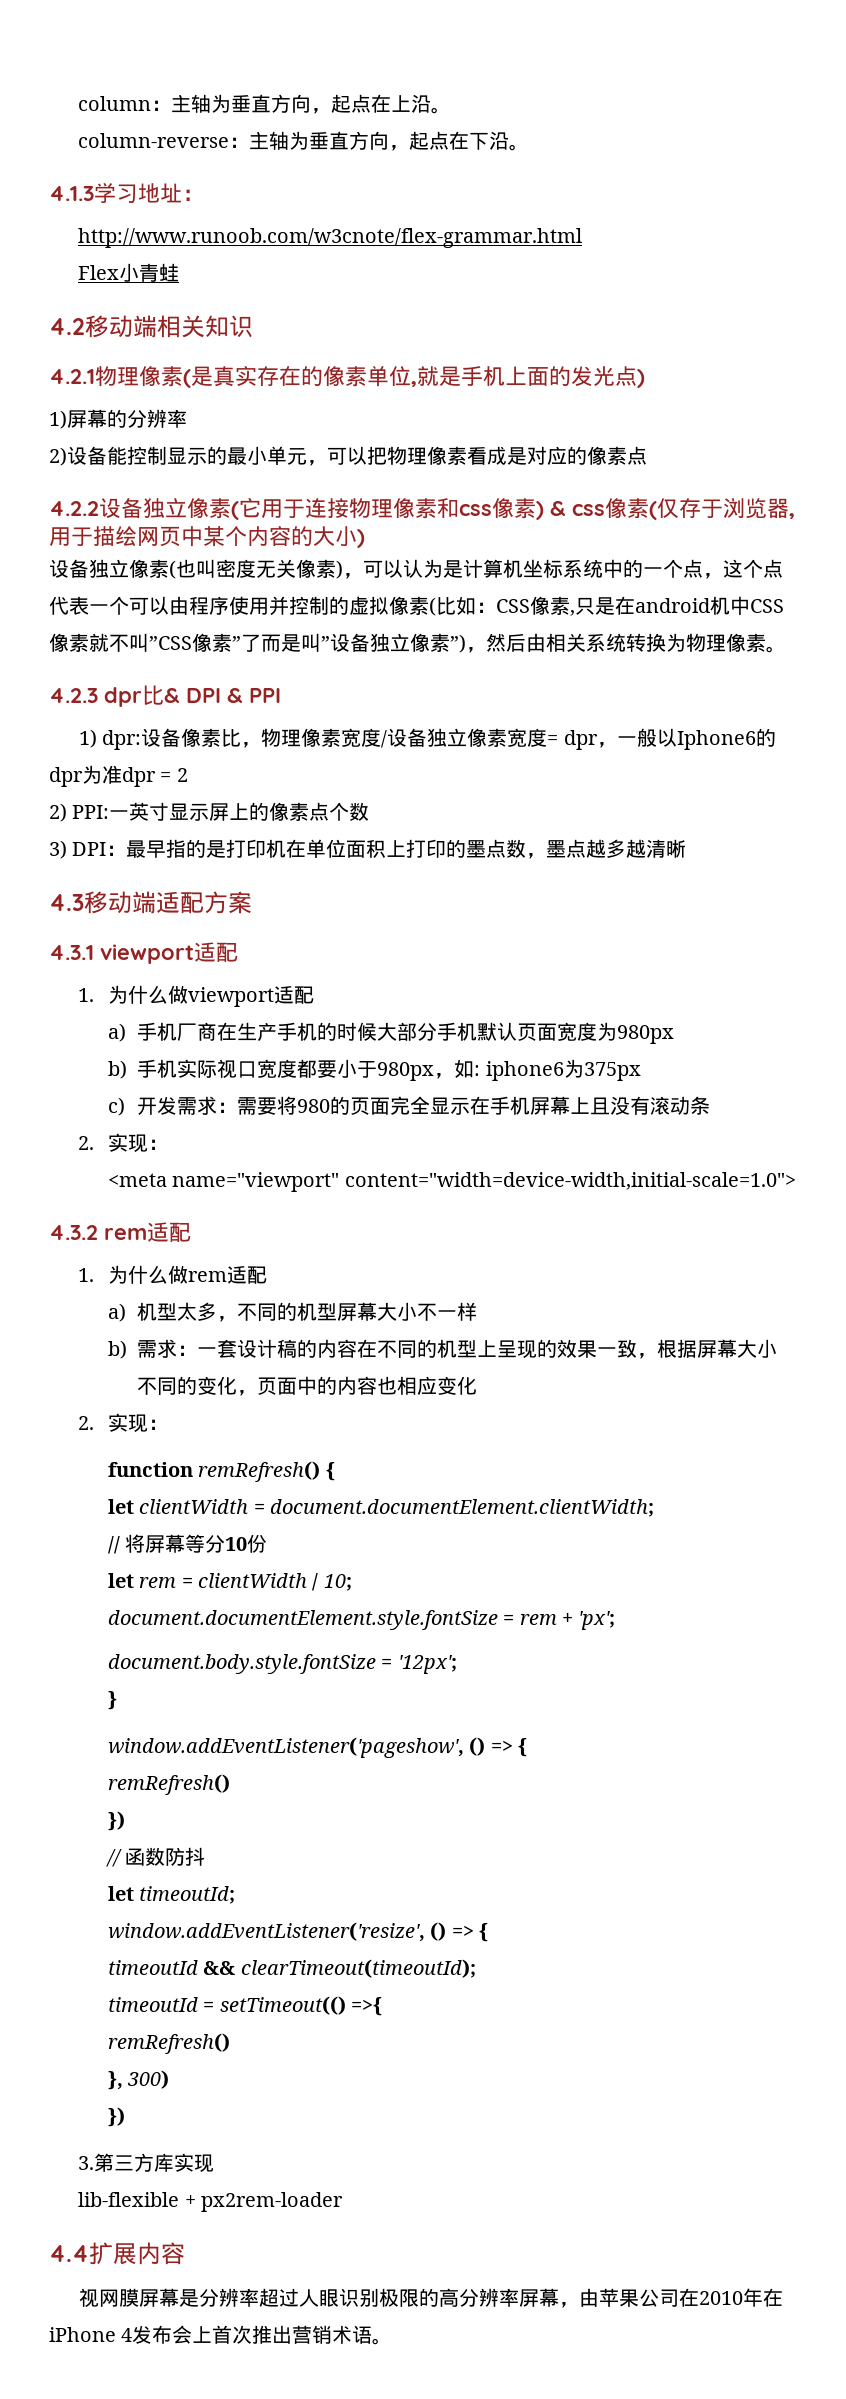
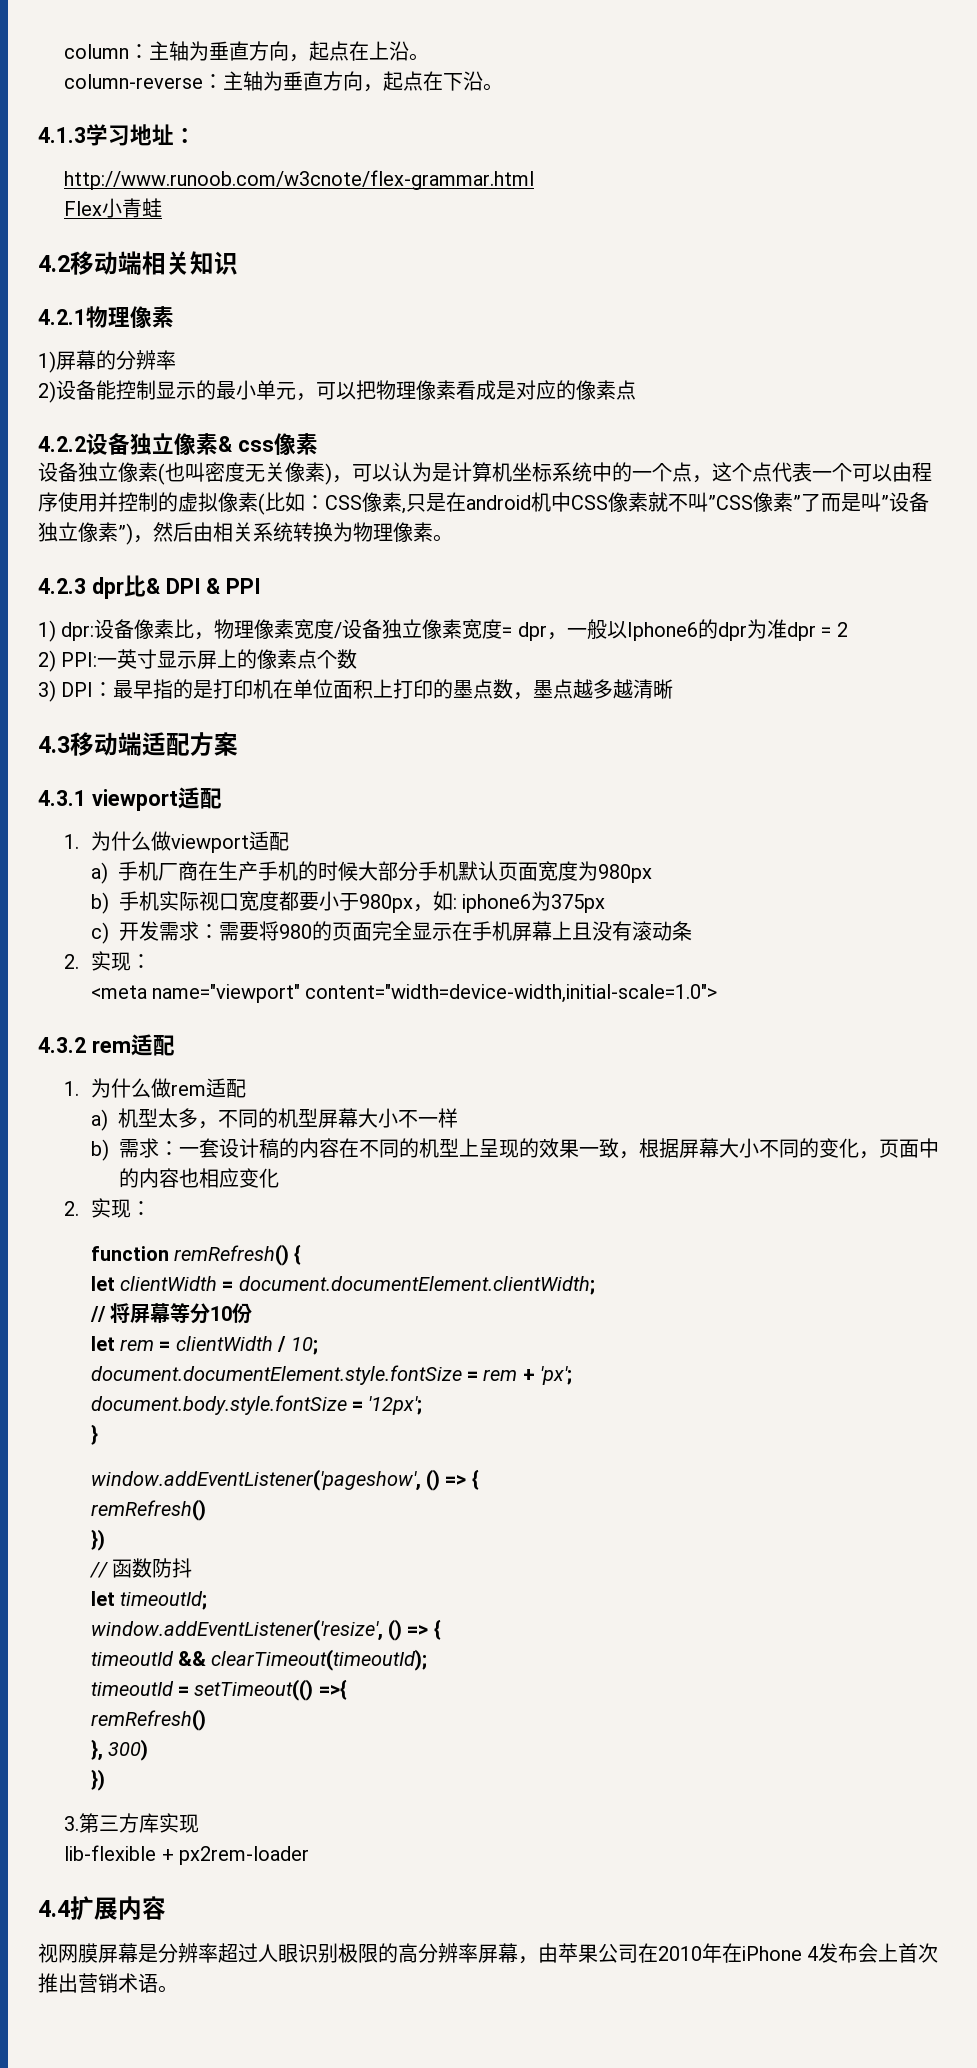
- 4.2.1物理像素(是真实存在的像素单位,就是手机上面的发光点)
+ 4.2.1物理像素
- 4.2.2设备独立像素(它用于连接物理像素和css像素) & css像素(仅存于浏览器,用于描绘网页中某个内容的大小)
+ 4.2.2设备独立像素& css像素

